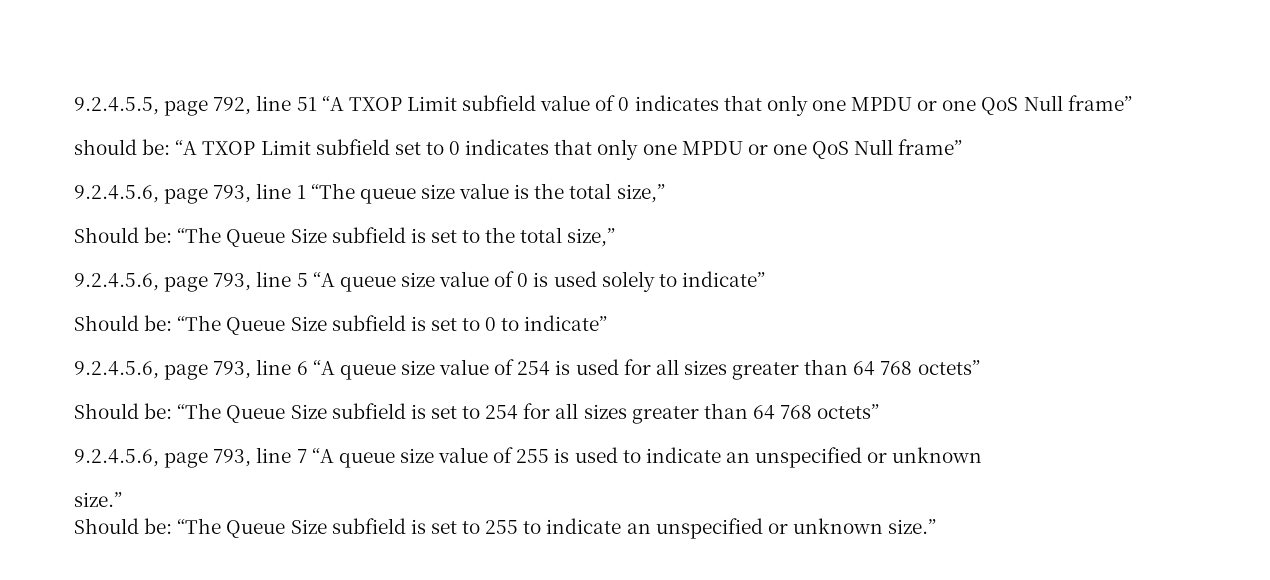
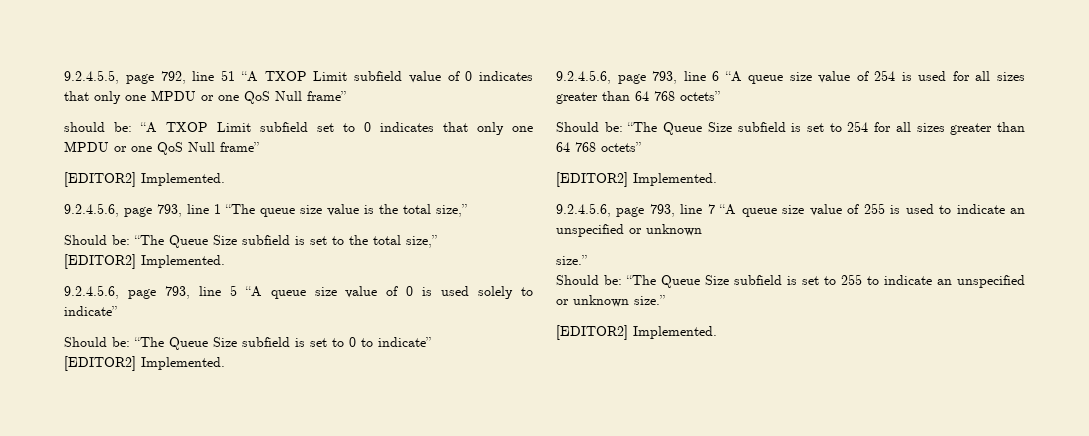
  should be: “A TXOP Limit subfield set to 0 indicates that only one MPDU or one QoS Null frame”
+ [EDITOR2] Implemented.
  Should be: “The Queue Size subfield is set to the total size,”
+ [EDITOR2] Implemented.
  Should be: “The Queue Size subfield is set to 0 to indicate”
+ [EDITOR2] Implemented.
  Should be: “The Queue Size subfield is set to 254 for all sizes greater than 64 768 octets”
+ [EDITOR2] Implemented.
  Should be: “The Queue Size subfield is set to 255 to indicate an unspecified or unknown size.”
+ [EDITOR2] Implemented.

